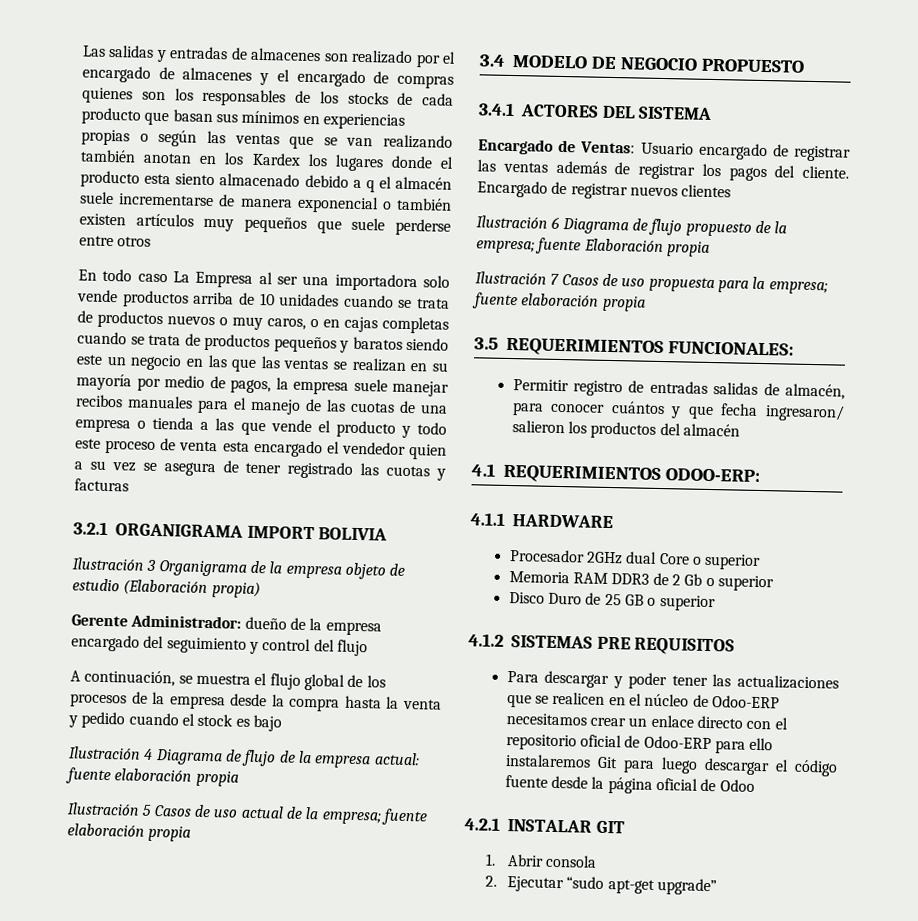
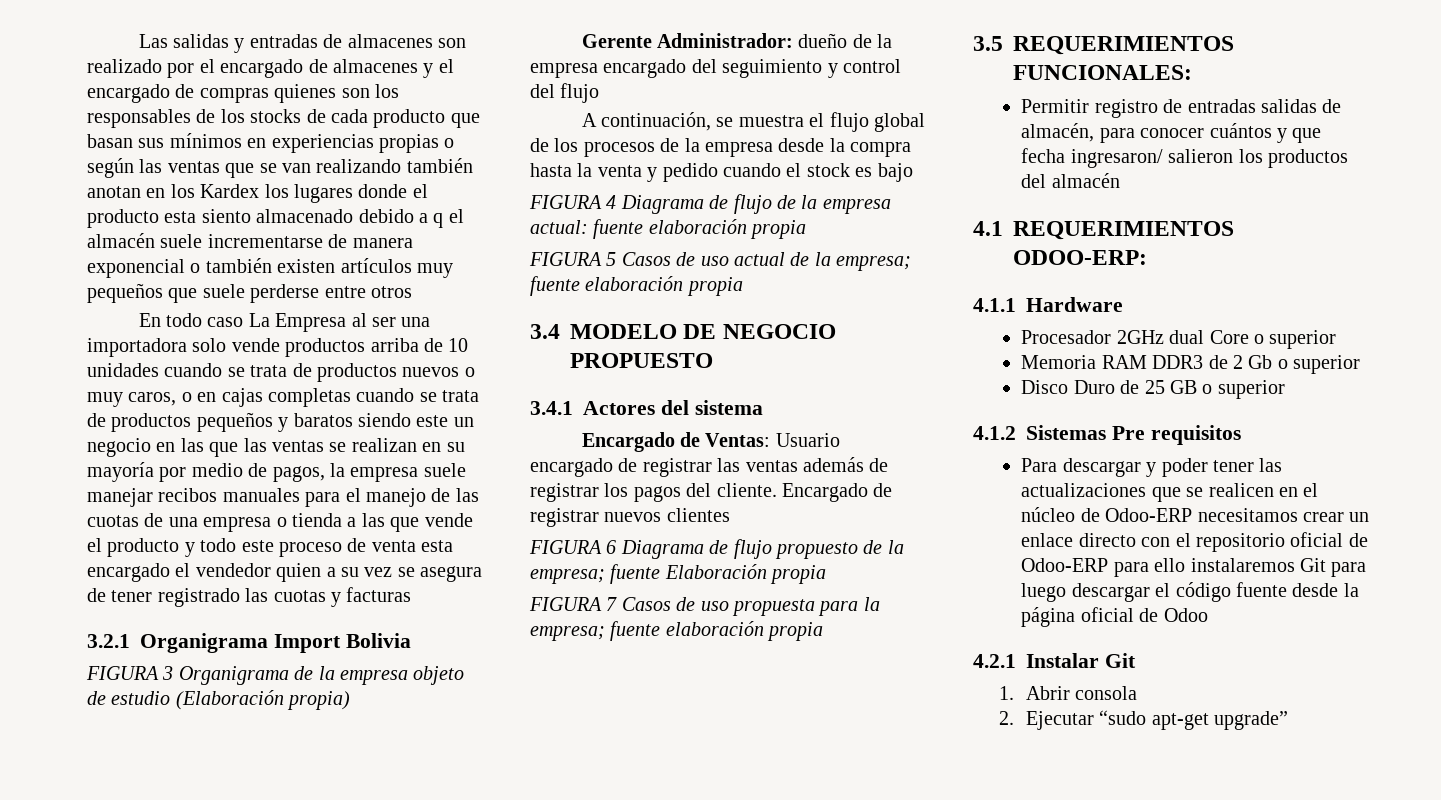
- 3.2.1 ORGANIGRAMA IMPORT BOLIVIA
- Ilustración 3 Organigrama de la empresa objeto de estudio (Elaboración propia)
+ 3.2.1 Organigrama Import Bolivia
+ FIGURA 3 Organigrama de la empresa objeto de estudio (Elaboración propia)
- Ilustración 4 Diagrama de flujo de la empresa actual: fuente elaboración propia
+ FIGURA 4 Diagrama de flujo de la empresa actual: fuente elaboración propia
- Ilustración 5 Casos de uso actual de la empresa; fuente elaboración propia
+ FIGURA 5 Casos de uso actual de la empresa; fuente elaboración propia
- 3.4.1 ACTORES DEL SISTEMA
+ 3.4.1 Actores del sistema
- Ilustración 6 Diagrama de flujo propuesto de la empresa; fuente Elaboración propia
+ FIGURA 6 Diagrama de flujo propuesto de la empresa; fuente Elaboración propia
- Ilustración 7 Casos de uso propuesta para la empresa; fuente elaboración propia
+ FIGURA 7 Casos de uso propuesta para la empresa; fuente elaboración propia
- 4.1.1 HARDWARE
+ 4.1.1 Hardware
- 4.1.2 SISTEMAS PRE REQUISITOS
+ 4.1.2 Sistemas Pre requisitos
- 4.2.1 INSTALAR GIT
+ 4.2.1 Instalar Git

